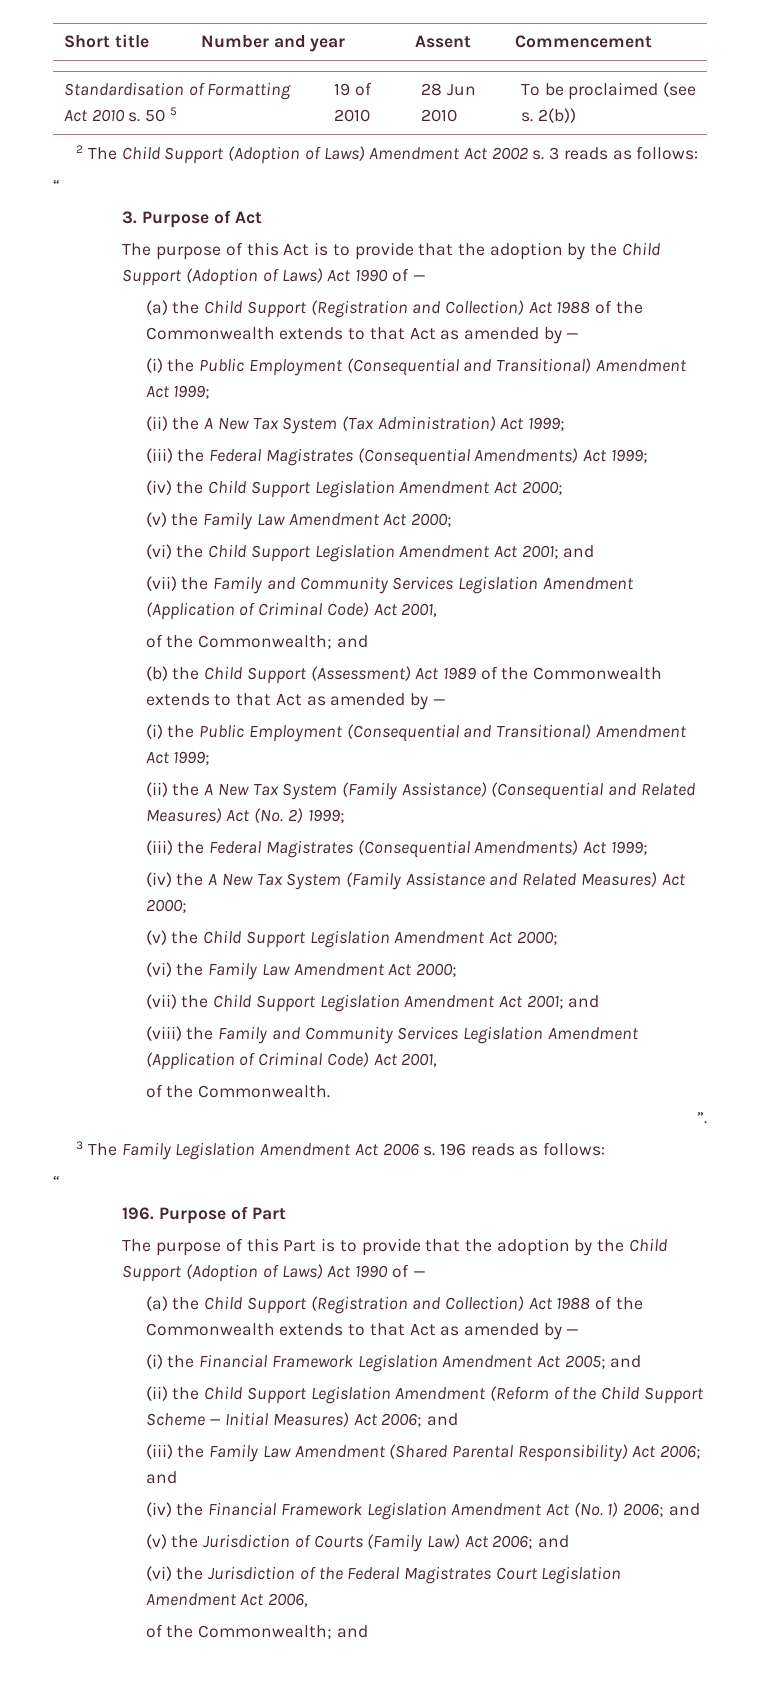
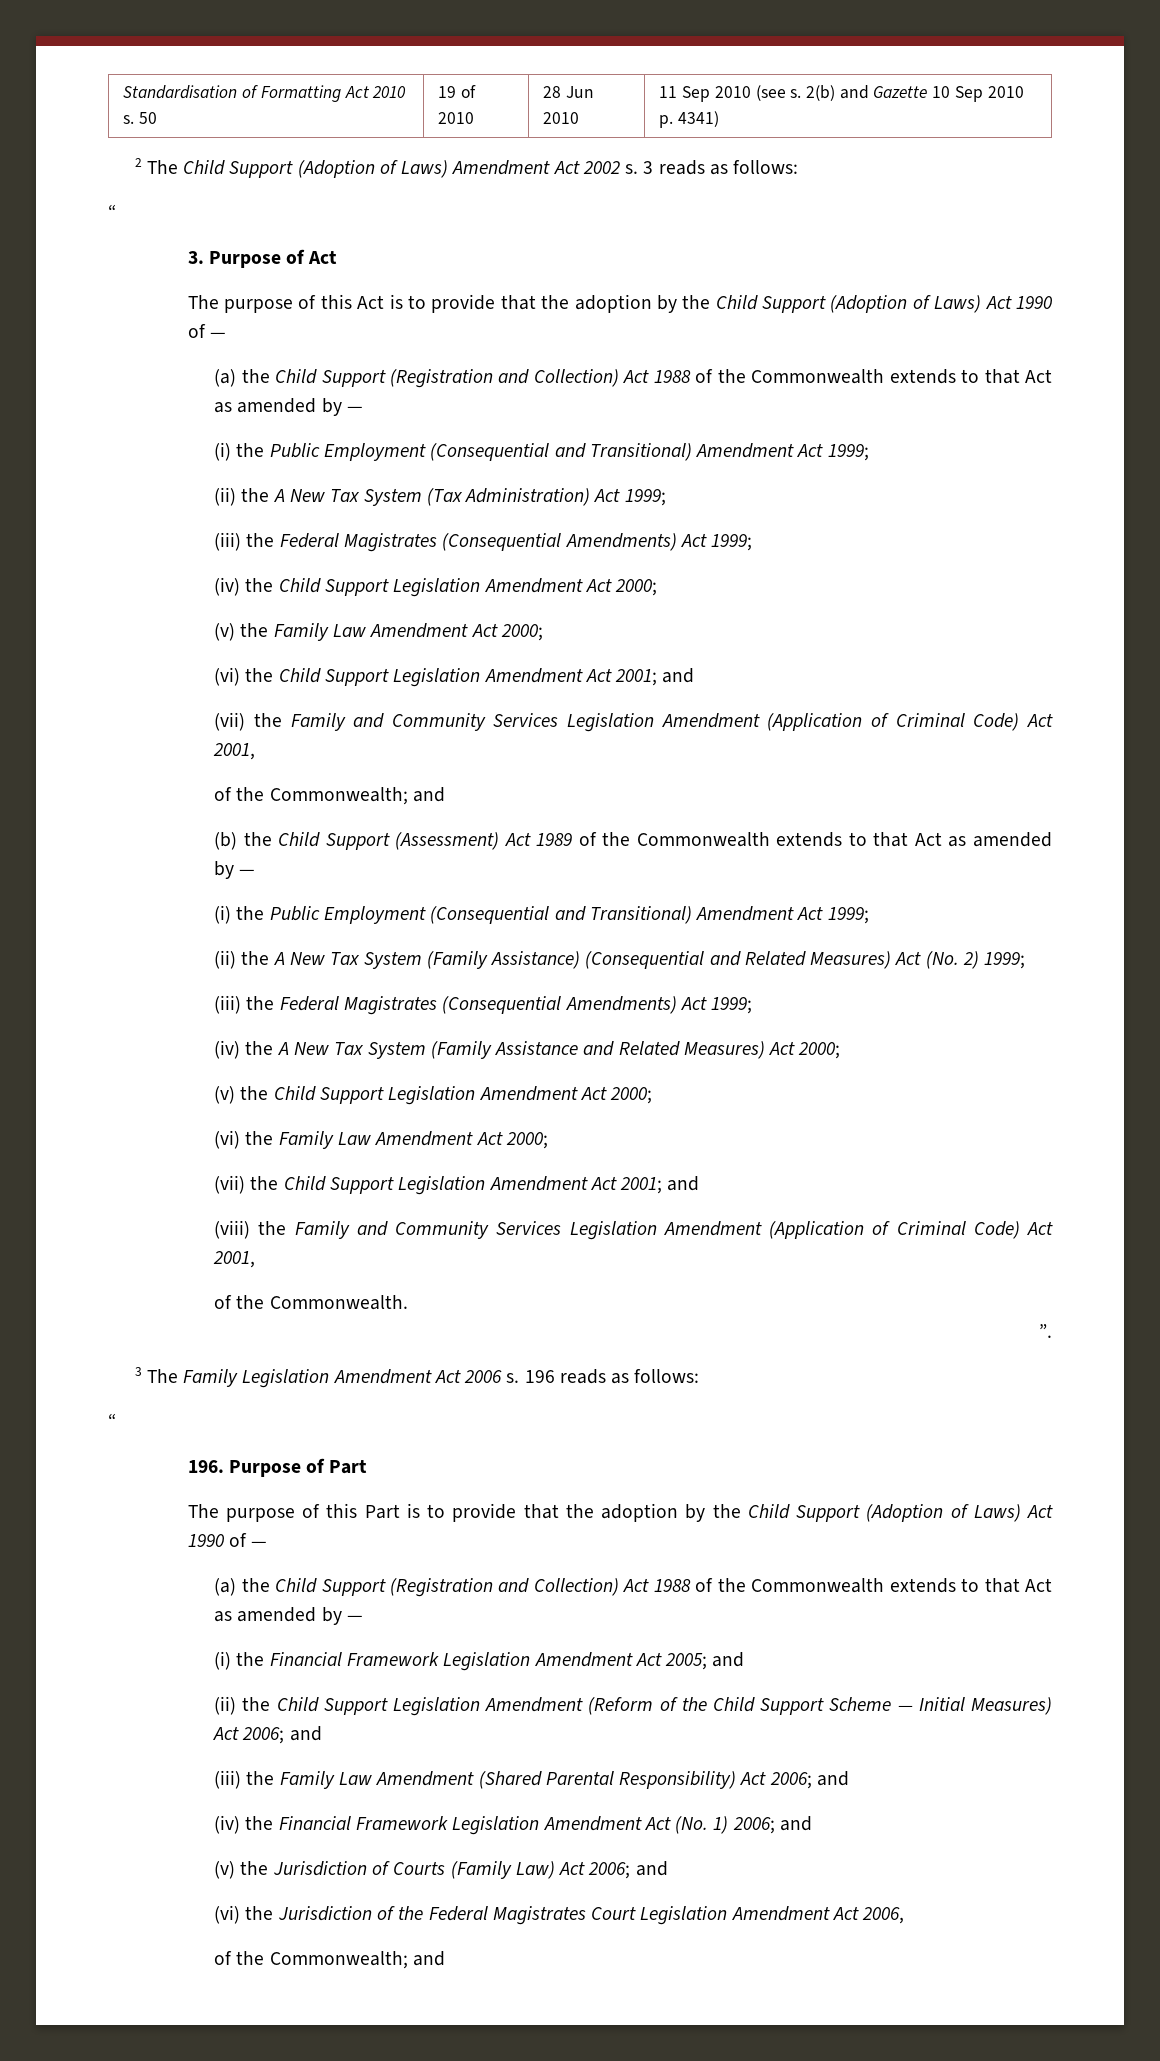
- Short title | Number and year | Assent | Commencement
- Standardisation of Formatting Act 2010 s. 50 5 | 19 of 2010 | 28 Jun 2010 | To be proclaimed (see s. 2(b))
+ Standardisation of Formatting Act 2010 s. 50 | 19 of 2010 | 28 Jun 2010 | 11 Sep 2010 (see s. 2(b) and Gazette 10 Sep 2010 p. 4341)

